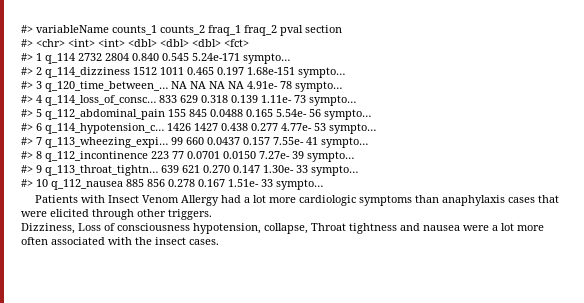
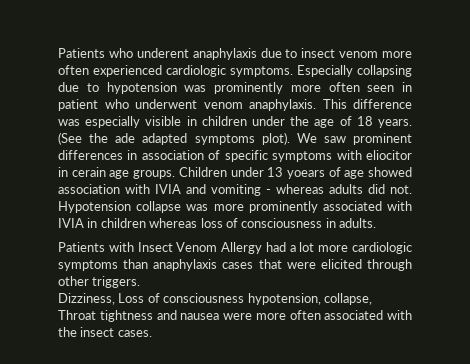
- #> variableName counts_1 counts_2 fraq_1 fraq_2 pval section
- #> <chr> <int> <int> <dbl> <dbl> <dbl> <fct>
- #> 1 q_114 2732 2804 0.840 0.545 5.24e-171 sympto…
- #> 2 q_114_dizziness 1512 1011 0.465 0.197 1.68e-151 sympto…
- #> 3 q_120_time_between_… NA NA NA NA 4.91e- 78 sympto…
- #> 4 q_114_loss_of_consc… 833 629 0.318 0.139 1.11e- 73 sympto…
- #> 5 q_112_abdominal_pain 155 845 0.0488 0.165 5.54e- 56 sympto…
- #> 6 q_114_hypotension_c… 1426 1427 0.438 0.277 4.77e- 53 sympto…
- #> 7 q_113_wheezing_expi… 99 660 0.0437 0.157 7.55e- 41 sympto…
- #> 8 q_112_incontinence 223 77 0.0701 0.0150 7.27e- 39 sympto…
- #> 9 q_113_throat_tightn… 639 621 0.270 0.147 1.30e- 33 sympto…
- #> 10 q_112_nausea 885 856 0.278 0.167 1.51e- 33 sympto…
+ Patients who underent anaphylaxis due to insect venom more often experienced cardiologic symptoms. Especially collapsing due to hypotension was prominently more often seen in patient who underwent venom anaphylaxis. This difference was especially visible in children under the age of 18 years. (See the ade adapted symptoms plot). We saw prominent differences in association of specific symptoms with eliocitor in cerain age groups. Children under 13 yoears of age showed association with IVIA and vomiting - whereas adults did not. Hypotension collapse was more prominently associated with IVIA in children whereas loss of consciousness in adults.
- Dizziness, Loss of consciousness hypotension, collapse, Throat tightness and nausea were a lot more often associated with the insect cases.
+ Dizziness, Loss of consciousness hypotension, collapse, Throat tightness and nausea were more often associated with the insect cases.

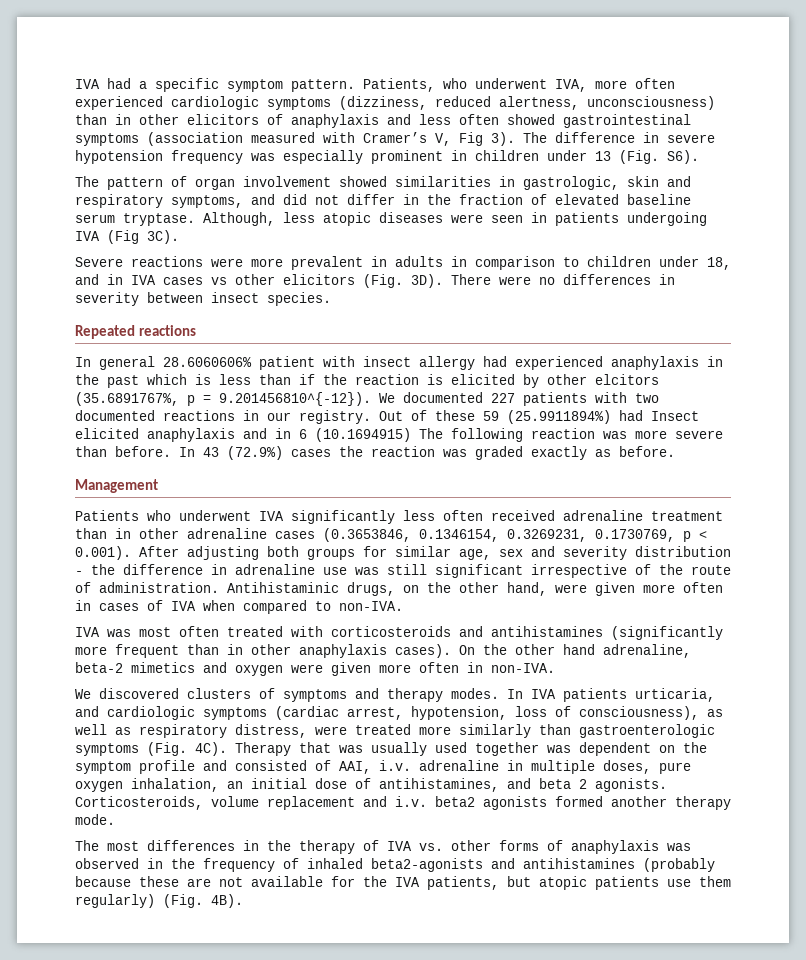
- Patients who underent anaphylaxis due to insect venom more often experienced cardiologic symptoms. Especially collapsing due to hypotension was prominently more often seen in patient who underwent venom anaphylaxis. This difference was especially visible in children under the age of 18 years. (See the ade adapted symptoms plot). We saw prominent differences in association of specific symptoms with eliocitor in cerain age groups. Children under 13 yoears of age showed association with IVIA and vomiting - whereas adults did not. Hypotension collapse was more prominently associated with IVIA in children whereas loss of consciousness in adults.
- Patients with Insect Venom Allergy had a lot more cardiologic symptoms than anaphylaxis cases that were elicited through other triggers.
- Dizziness, Loss of consciousness hypotension, collapse, Throat tightness and nausea were more often associated with the insect cases.
+ IVA had a specific symptom pattern. Patients, who underwent IVA, more often experienced cardiologic symptoms (dizziness, reduced alertness, unconsciousness) than in other elicitors of anaphylaxis and less often showed gastrointestinal symptoms (association measured with Cramer’s V, Fig 3). The difference in severe hypotension frequency was especially prominent in children under 13 (Fig. S6).
+ The pattern of organ involvement showed similarities in gastrologic, skin and respiratory symptoms, and did not differ in the fraction of elevated baseline serum tryptase. Although, less atopic diseases were seen in patients undergoing IVA (Fig 3C).
+ Severe reactions were more prevalent in adults in comparison to children under 18, and in IVA cases vs other elicitors (Fig. 3D). There were no differences in severity between insect species.
+ Repeated reactions
+ In general 28.6060606% patient with insect allergy had experienced anaphylaxis in the past which is less than if the reaction is elicited by other elcitors (35.6891767%, p = 9.201456810^{-12}). We documented 227 patients with two documented reactions in our registry. Out of these 59 (25.9911894%) had Insect elicited anaphylaxis and in 6 (10.1694915) The following reaction was more severe than before. In 43 (72.9%) cases the reaction was graded exactly as before.
+ Management
+ Patients who underwent IVA significantly less often received adrenaline treatment than in other adrenaline cases (0.3653846, 0.1346154, 0.3269231, 0.1730769, p < 0.001). After adjusting both groups for similar age, sex and severity distribution - the difference in adrenaline use was still significant irrespective of the route of administration. Antihistaminic drugs, on the other hand, were given more often in cases of IVA when compared to non-IVA.
+ IVA was most often treated with corticosteroids and antihistamines (significantly more frequent than in other anaphylaxis cases). On the other hand adrenaline, beta-2 mimetics and oxygen were given more often in non-IVA.
+ We discovered clusters of symptoms and therapy modes. In IVA patients urticaria, and cardiologic symptoms (cardiac arrest, hypotension, loss of consciousness), as well as respiratory distress, were treated more similarly than gastroenterologic symptoms (Fig. 4C). Therapy that was usually used together was dependent on the symptom profile and consisted of AAI, i.v. adrenaline in multiple doses, pure oxygen inhalation, an initial dose of antihistamines, and beta 2 agonists. Corticosteroids, volume replacement and i.v. beta2 agonists formed another therapy mode.
+ The most differences in the therapy of IVA vs. other forms of anaphylaxis was observed in the frequency of inhaled beta2-agonists and antihistamines (probably because these are not available for the IVA patients, but atopic patients use them regularly) (Fig. 4B).

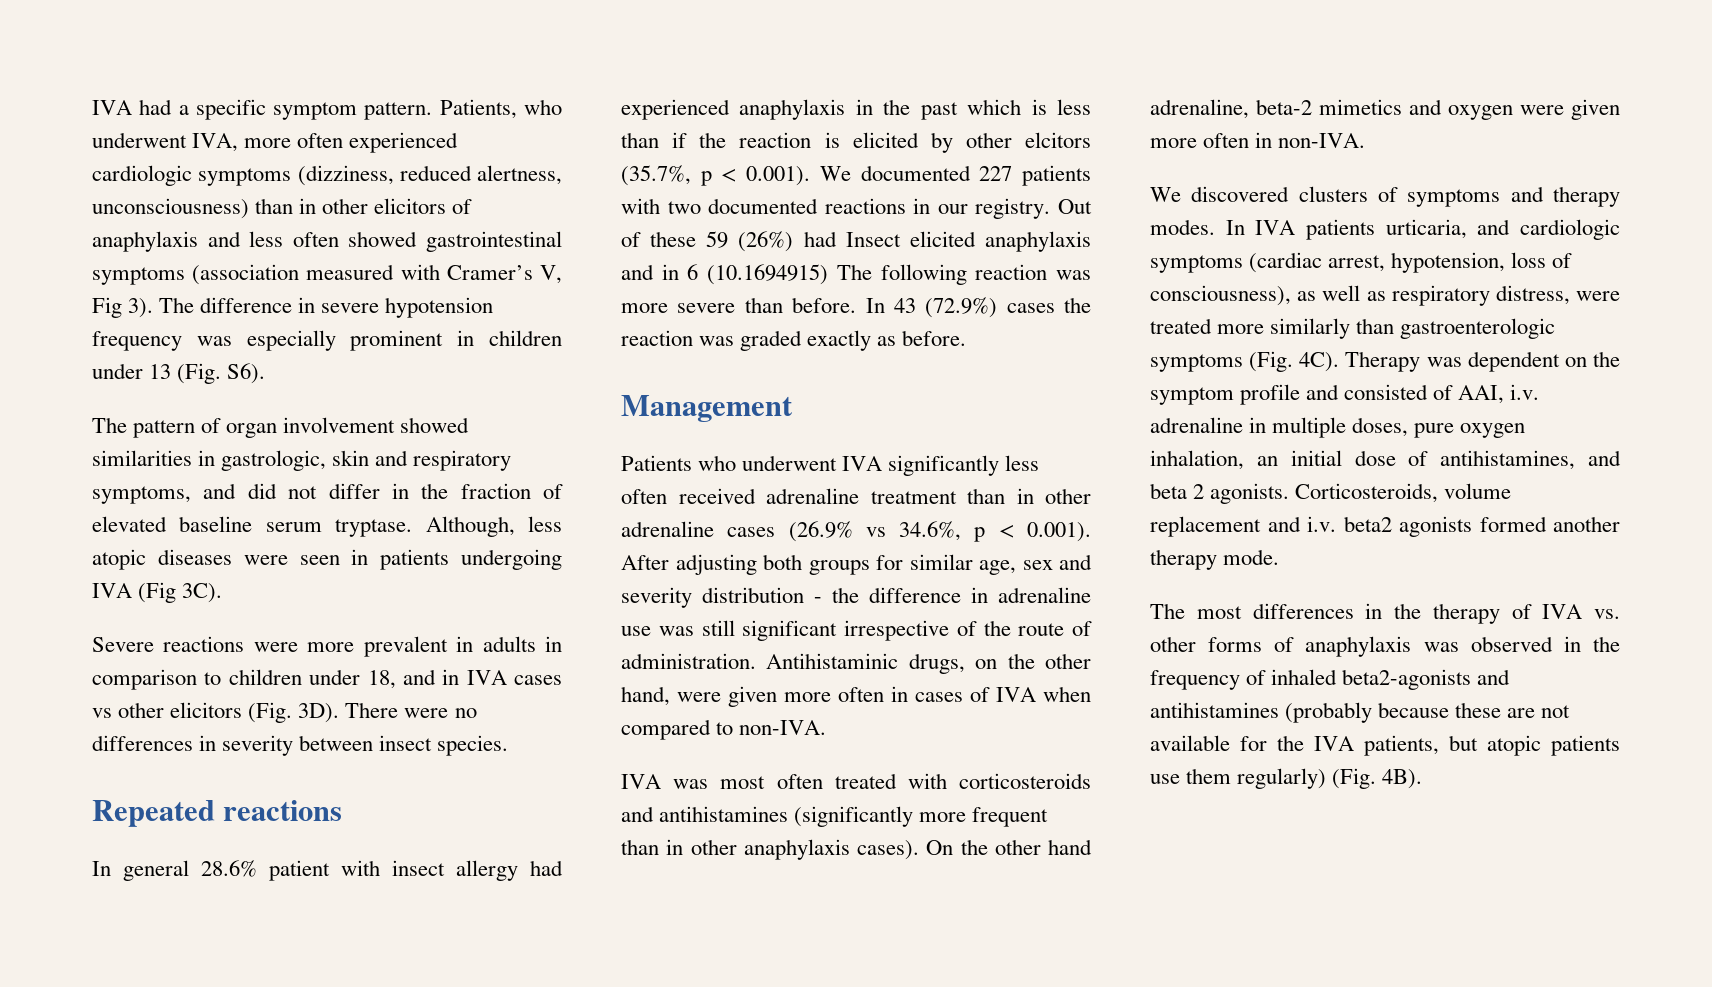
- In general 28.6060606% patient with insect allergy had experienced anaphylaxis in the past which is less than if the reaction is elicited by other elcitors (35.6891767%, p = 9.201456810^{-12}). We documented 227 patients with two documented reactions in our registry.
+ In general 28.6% patient with insect allergy had experienced anaphylaxis in the past which is less than if the reaction is elicited by other elcitors (35.7%, p < 0.001). We documented 227 patients with two documented reactions in our registry.
- Out of these 59 (25.9911894%) had Insect elicited anaphylaxis and in 6 (10.1694915) The following reaction was more severe than before.
+ Out of these 59 (26%) had Insect elicited anaphylaxis and in 6 (10.1694915) The following reaction was more severe than before.
- Patients who underwent IVA significantly less often received adrenaline treatment than in other adrenaline cases (0.3653846, 0.1346154, 0.3269231, 0.1730769, p < 0.001). After adjusting both groups for similar age, sex and severity distribution - the difference in adrenaline use was still significant irrespective of the route of administration.
+ Patients who underwent IVA significantly less often received adrenaline treatment than in other adrenaline cases (26.9% vs 34.6%, p < 0.001). After adjusting both groups for similar age, sex and severity distribution - the difference in adrenaline use was still significant irrespective of the route of administration.
- Therapy that was usually used together was dependent on the symptom profile and consisted of AAI, i.v. adrenaline in multiple doses, pure oxygen inhalation, an initial dose of antihistamines, and beta 2 agonists.
+ Therapy was dependent on the symptom profile and consisted of AAI, i.v. adrenaline in multiple doses, pure oxygen inhalation, an initial dose of antihistamines, and beta 2 agonists.

